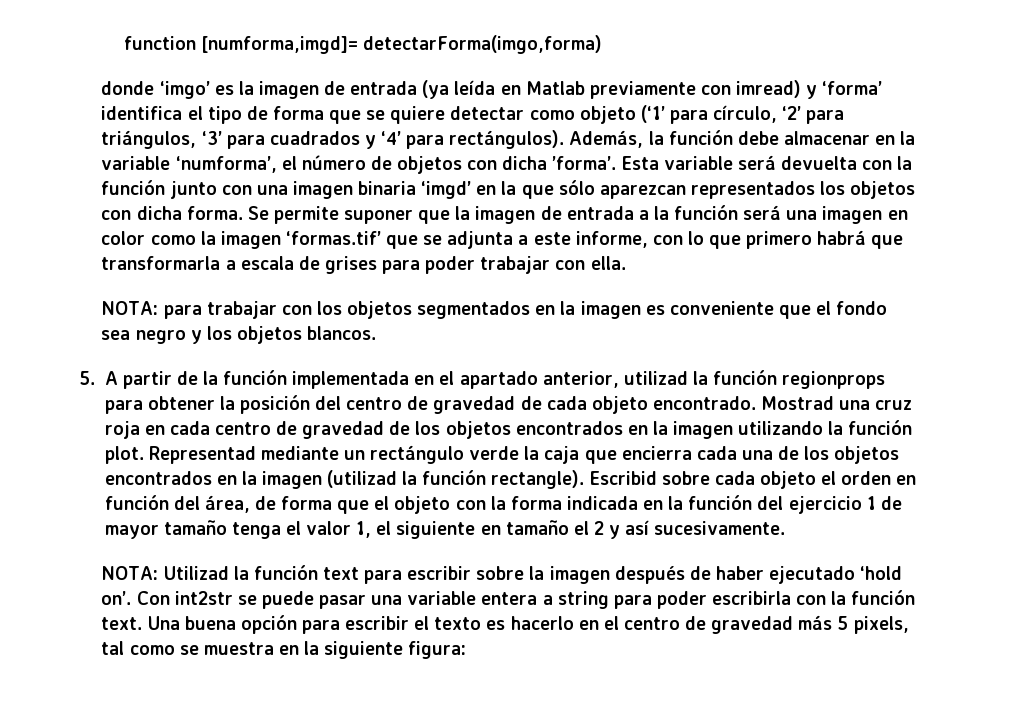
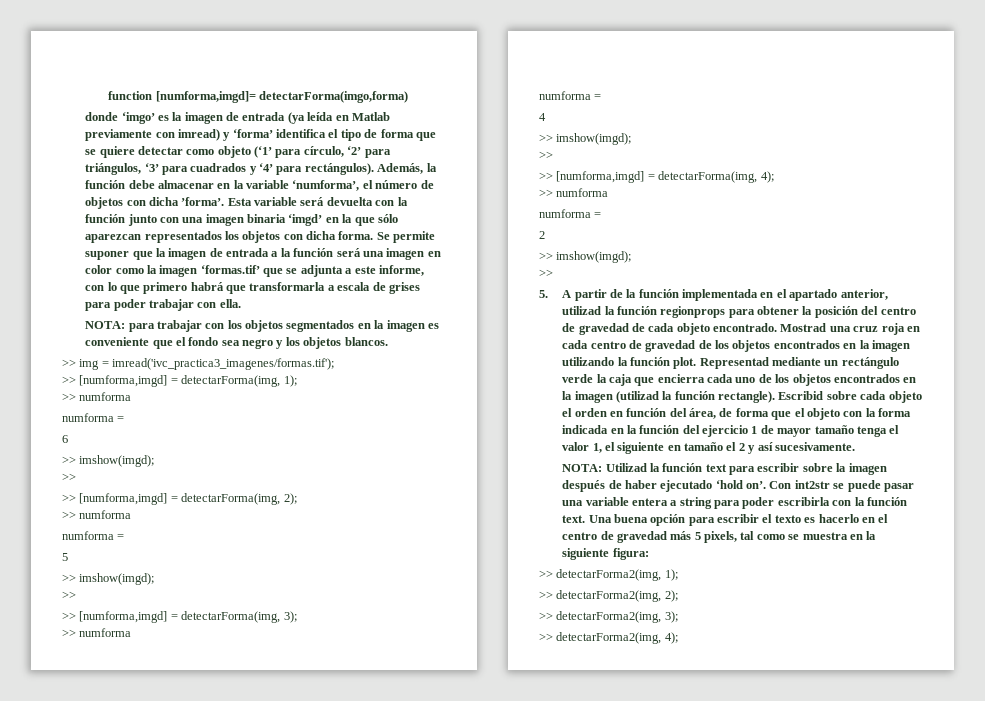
+ >> img = imread('ivc_practica3_imagenes/formas.tif');
+ >> [numforma,imgd] = detectarForma(img, 1);
+ >> numforma
+ numforma =
+ 6
+ >> imshow(imgd);
+ >>
+ >> [numforma,imgd] = detectarForma(img, 2);
+ >> numforma
+ numforma =
+ 5
+ >> imshow(imgd);
+ >>
+ >> [numforma,imgd] = detectarForma(img, 3);
+ >> numforma
+ numforma =
+ 4
+ >> imshow(imgd);
+ >>
+ >> [numforma,imgd] = detectarForma(img, 4);
+ >> numforma
+ numforma =
+ 2
+ >> imshow(imgd);
+ >>
- Representad mediante un rectángulo verde la caja que encierra cada una de los objetos encontrados en la imagen (utilizad la función rectangle).
+ Representad mediante un rectángulo verde la caja que encierra cada uno de los objetos encontrados en la imagen (utilizad la función rectangle).
+ >> detectarForma2(img, 1);
+ >> detectarForma2(img, 2);
+ >> detectarForma2(img, 3);
+ >> detectarForma2(img, 4);

